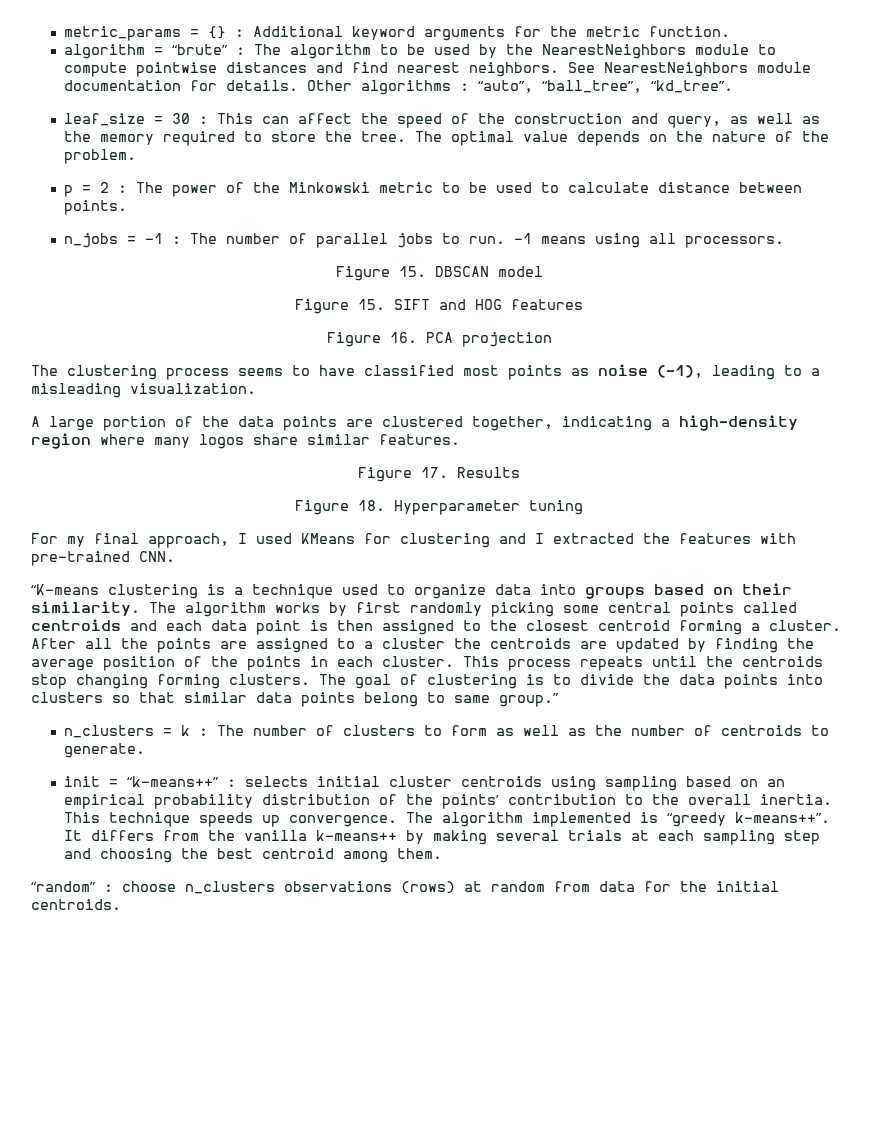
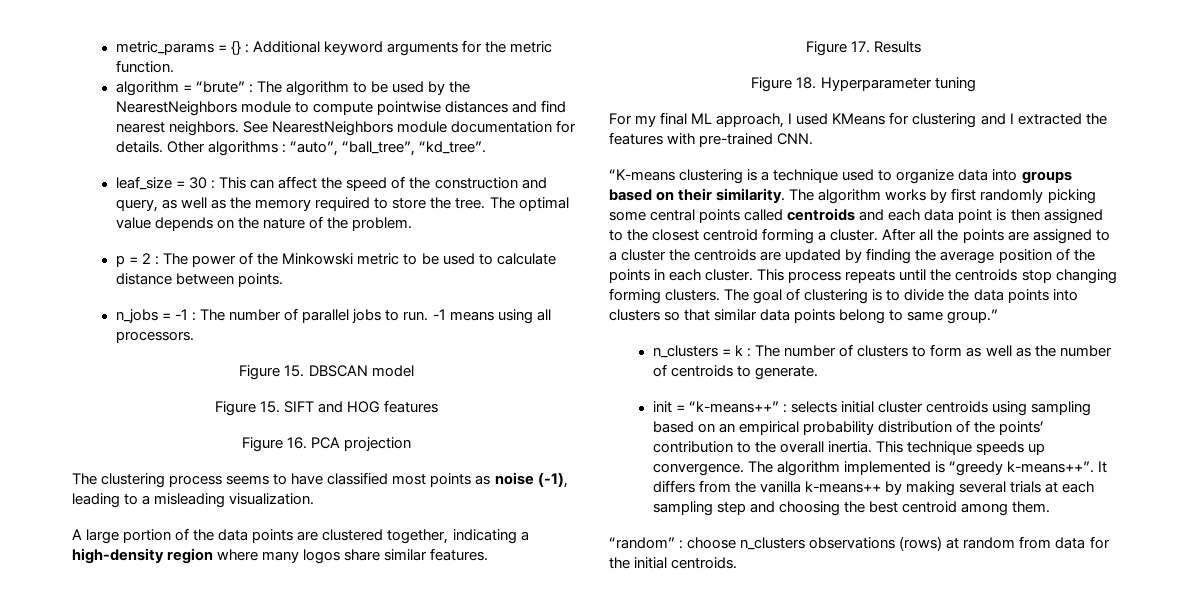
- For my final approach, I used KMeans for clustering and I extracted the features with pre-trained CNN.
+ For my final ML approach, I used KMeans for clustering and I extracted the features with pre-trained CNN.

